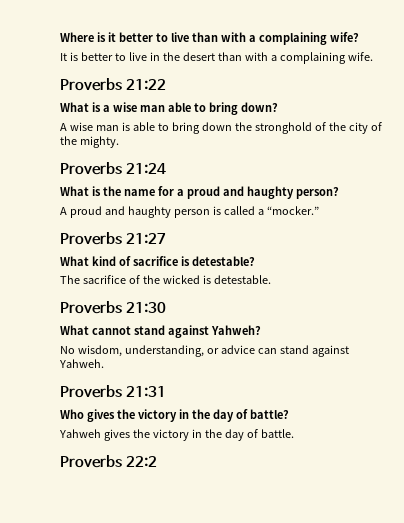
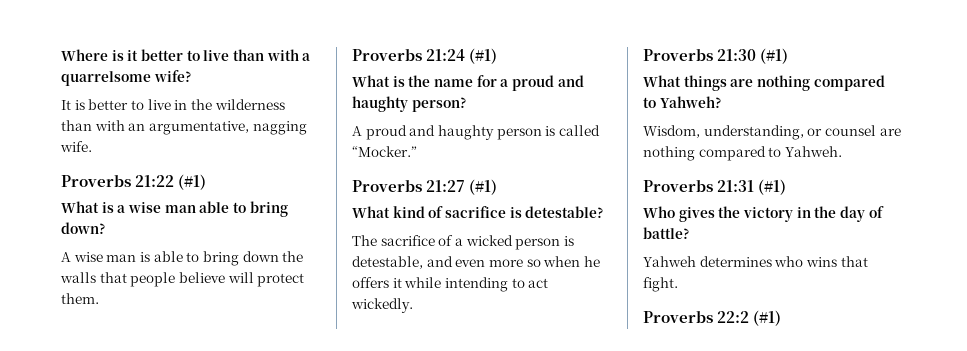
- Where is it better to live than with a complaining wife?
+ Where is it better to live than with a quarrelsome wife?
- It is better to live in the desert than with a complaining wife.
+ It is better to live in the wilderness than with an argumentative, nagging wife.
- Proverbs 21:22
+ Proverbs 21:22 (#1)
- A wise man is able to bring down the stronghold of the city of the mighty.
+ A wise man is able to bring down the walls that people believe will protect them.
- Proverbs 21:24
+ Proverbs 21:24 (#1)
- A proud and haughty person is called a “mocker.”
+ A proud and haughty person is called “Mocker.”
- Proverbs 21:27
+ Proverbs 21:27 (#1)
- The sacrifice of the wicked is detestable.
+ The sacrifice of a wicked person is detestable, and even more so when he offers it while intending to act wickedly.
- Proverbs 21:30
- What cannot stand against Yahweh?
- No wisdom, understanding, or advice can stand against Yahweh.
+ Proverbs 21:30 (#1)
+ What things are nothing compared to Yahweh?
+ Wisdom, understanding, or counsel are nothing compared to Yahweh.
- Proverbs 21:31
+ Proverbs 21:31 (#1)
- Yahweh gives the victory in the day of battle.
+ Yahweh determines who wins that fight.
- Proverbs 22:2
+ Proverbs 22:2 (#1)

